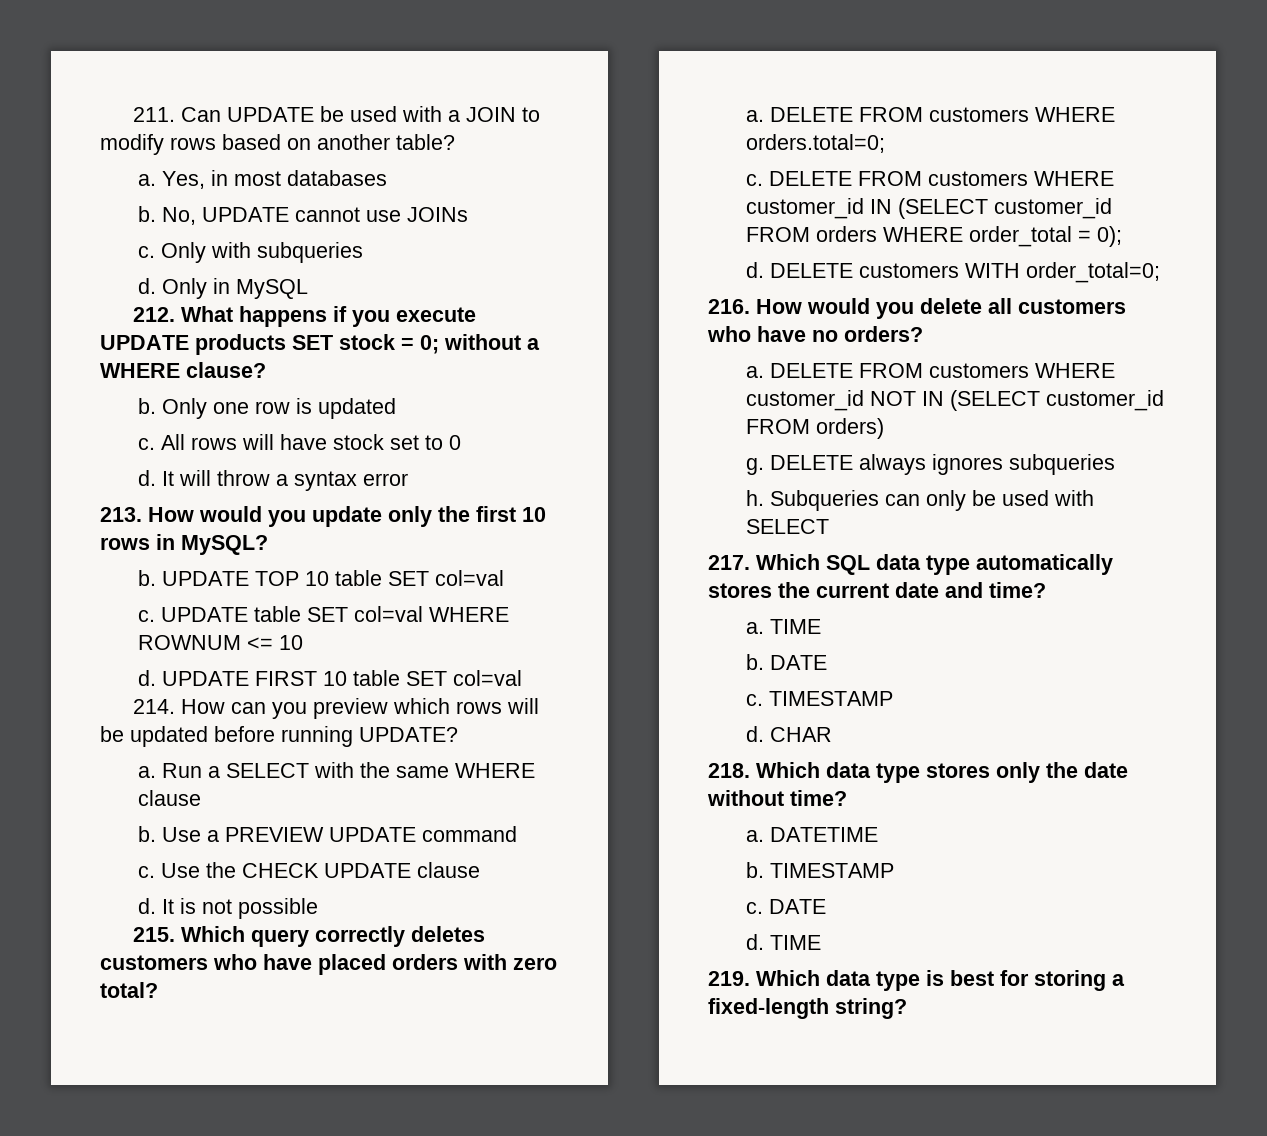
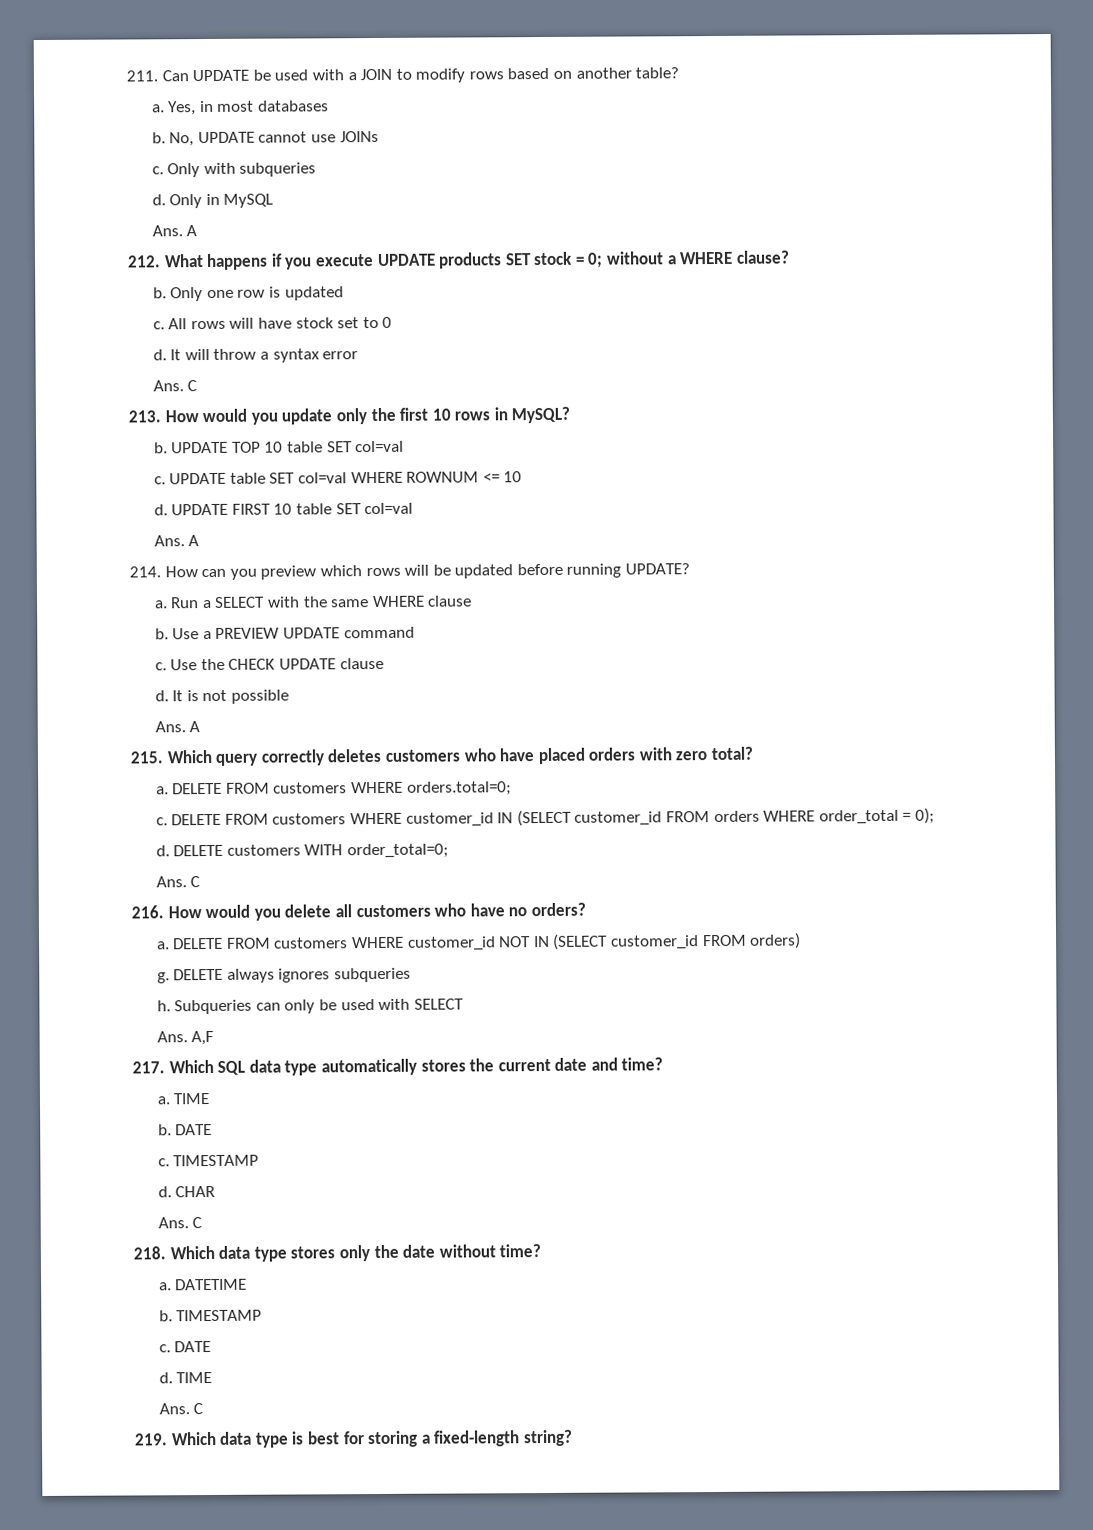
  Only in MySQL
+ Ans. A
  It will throw a syntax error
+ Ans. C
  UPDATE FIRST 10 table SET col=val
+ Ans. A
  It is not possible
+ Ans. A
  DELETE customers WITH order_total=0;
+ Ans. C
+ Ans. A,F
  CHAR
+ Ans. C
  d. TIME
+ Ans. C

